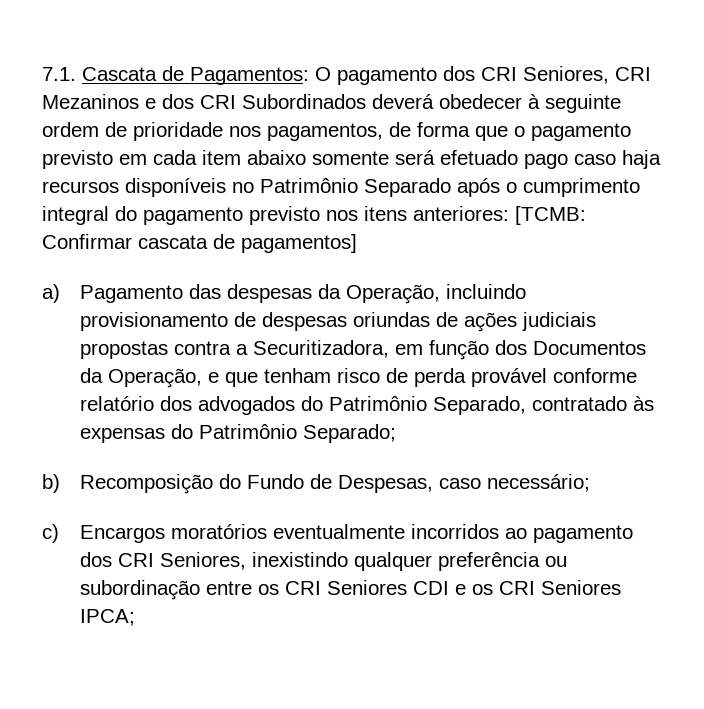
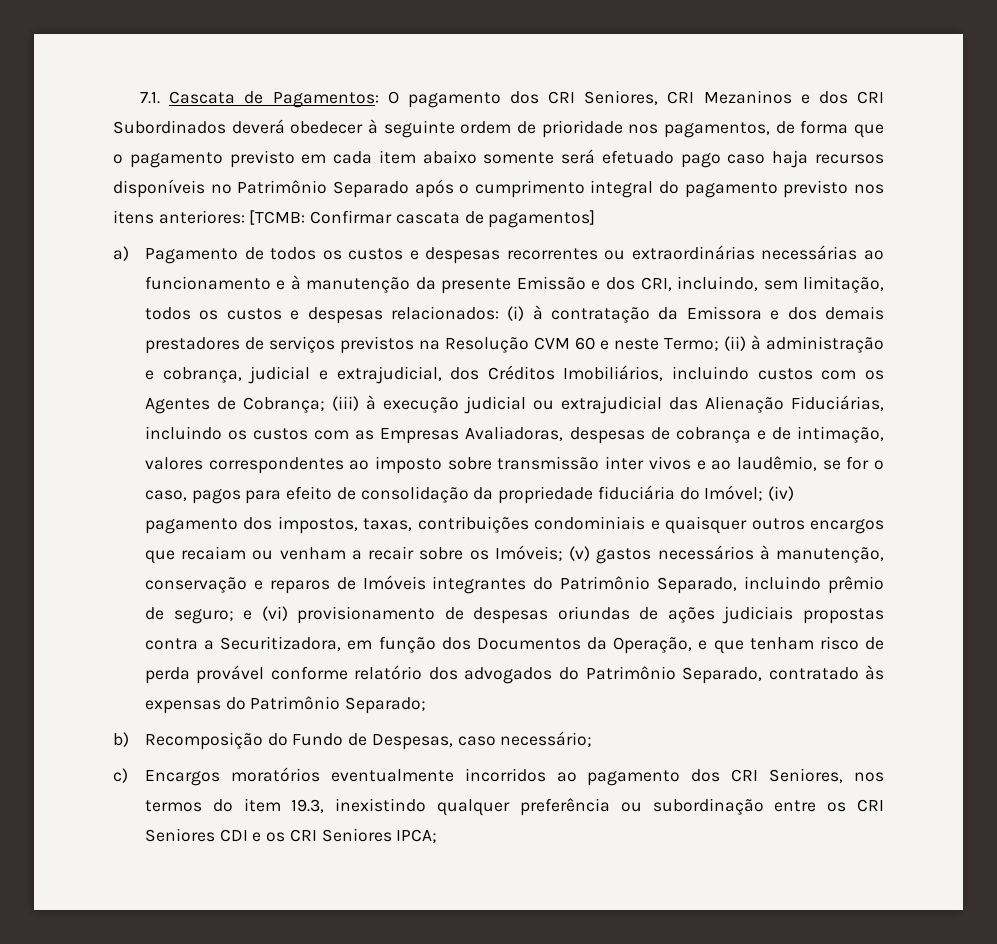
- a) Pagamento das despesas da Operação, incluindo provisionamento de despesas oriundas de ações judiciais propostas contra a Securitizadora, em função dos Documentos da Operação, e que tenham risco de perda provável conforme relatório dos advogados do Patrimônio Separado, contratado às expensas do Patrimônio Separado;
+ a) Pagamento de todos os custos e despesas recorrentes ou extraordinárias necessárias ao funcionamento e à manutenção da presente Emissão e dos CRI, incluindo, sem limitação, todos os custos e despesas relacionados: (i) à contratação da Emissora e dos demais prestadores de serviços previstos na Resolução CVM 60 e neste Termo; (ii) à administração e cobrança, judicial e extrajudicial, dos Créditos Imobiliários, incluindo custos com os Agentes de Cobrança; (iii) à execução judicial ou extrajudicial das Alienação Fiduciárias, incluindo os custos com as Empresas Avaliadoras, despesas de cobrança e de intimação, valores correspondentes ao imposto sobre transmissão inter vivos e ao laudêmio, se for o caso, pagos para efeito de consolidação da propriedade fiduciária do Imóvel; (iv) pagamento dos impostos, taxas, contribuições condominiais e quaisquer outros encargos que recaiam ou venham a recair sobre os Imóveis; (v) gastos necessários à manutenção, conservação e reparos de Imóveis integrantes do Patrimônio Separado, incluindo prêmio de seguro; e (vi) provisionamento de despesas oriundas de ações judiciais propostas contra a Securitizadora, em função dos Documentos da Operação, e que tenham risco de perda provável conforme relatório dos advogados do Patrimônio Separado, contratado às expensas do Patrimônio Separado;
- c) Encargos moratórios eventualmente incorridos ao pagamento dos CRI Seniores, inexistindo qualquer preferência ou subordinação entre os CRI Seniores CDI e os CRI Seniores IPCA;
+ c) Encargos moratórios eventualmente incorridos ao pagamento dos CRI Seniores, nos termos do item 19.3, inexistindo qualquer preferência ou subordinação entre os CRI Seniores CDI e os CRI Seniores IPCA;

